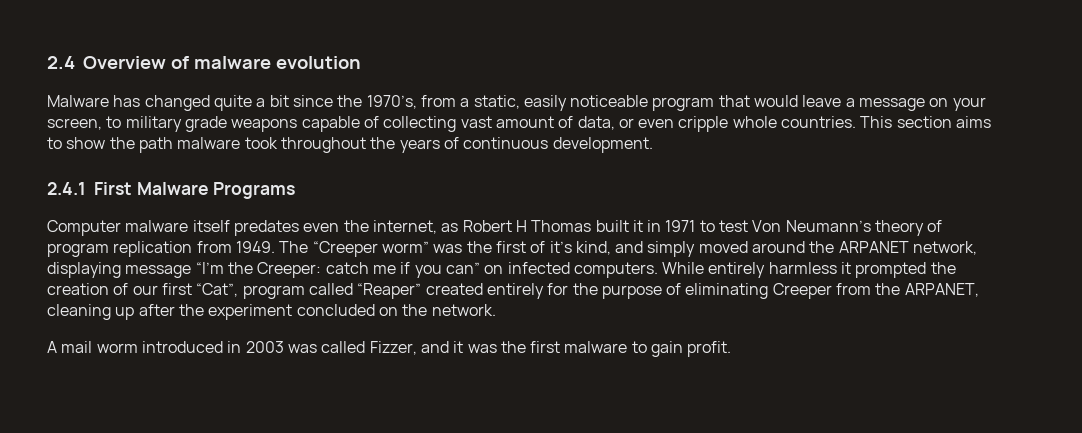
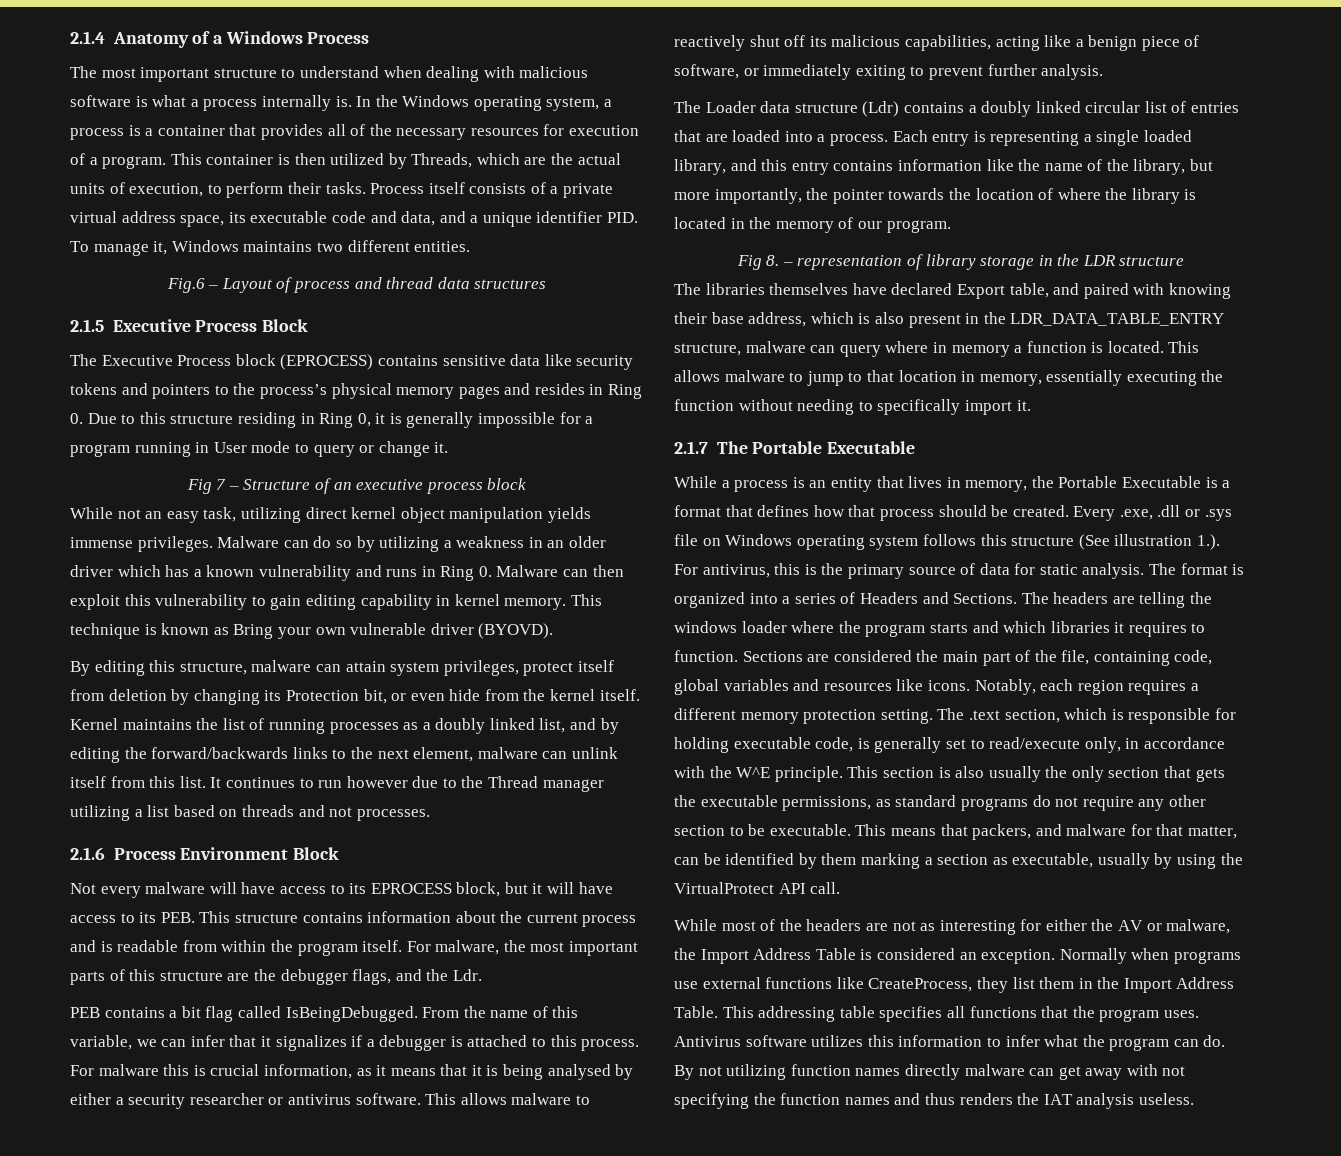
- 2.4 Overview of malware evolution
- Malware has changed quite a bit since the 1970’s, from a static, easily noticeable program that would leave a message on your screen, to military grade weapons capable of collecting vast amount of data, or even cripple whole countries. This section aims to show the path malware took throughout the years of continuous development.
- 2.4.1 First Malware Programs
- Computer malware itself predates even the internet, as Robert H Thomas built it in 1971 to test Von Neumann’s theory of program replication from 1949. The “Creeper worm” was the first of it’s kind, and simply moved around the ARPANET network, displaying message “I’m the Creeper: catch me if you can” on infected computers. While entirely harmless it prompted the creation of our first “Cat”, program called “Reaper” created entirely for the purpose of eliminating Creeper from the ARPANET, cleaning up after the experiment concluded on the network.
- A mail worm introduced in 2003 was called Fizzer, and it was the first malware to gain profit.
+ 2.1.4 Anatomy of a Windows Process
+ The most important structure to understand when dealing with malicious software is what a process internally is. In the Windows operating system, a process is a container that provides all of the necessary resources for execution of a program. This container is then utilized by Threads, which are the actual units of execution, to perform their tasks. Process itself consists of a private virtual address space, its executable code and data, and a unique identifier PID. To manage it, Windows maintains two different entities.
+ Fig.6 – Layout of process and thread data structures
+ 2.1.5 Executive Process Block
+ The Executive Process block (EPROCESS) contains sensitive data like security tokens and pointers to the process’s physical memory pages and resides in Ring 0. Due to this structure residing in Ring 0, it is generally impossible for a program running in User mode to query or change it.
+ Fig 7 – Structure of an executive process block
+ While not an easy task, utilizing direct kernel object manipulation yields immense privileges. Malware can do so by utilizing a weakness in an older driver which has a known vulnerability and runs in Ring 0. Malware can then exploit this vulnerability to gain editing capability in kernel memory. This technique is known as Bring your own vulnerable driver (BYOVD).
+ By editing this structure, malware can attain system privileges, protect itself from deletion by changing its Protection bit, or even hide from the kernel itself. Kernel maintains the list of running processes as a doubly linked list, and by editing the forward/backwards links to the next element, malware can unlink itself from this list. It continues to run however due to the Thread manager utilizing a list based on threads and not processes.
+ 2.1.6 Process Environment Block
+ Not every malware will have access to its EPROCESS block, but it will have access to its PEB. This structure contains information about the current process and is readable from within the program itself. For malware, the most important parts of this structure are the debugger flags, and the Ldr.
+ PEB contains a bit flag called IsBeingDebugged. From the name of this variable, we can infer that it signalizes if a debugger is attached to this process. For malware this is crucial information, as it means that it is being analysed by either a security researcher or antivirus software. This allows malware to reactively shut off its malicious capabilities, acting like a benign piece of software, or immediately exiting to prevent further analysis.
+ The Loader data structure (Ldr) contains a doubly linked circular list of entries that are loaded into a process. Each entry is representing a single loaded library, and this entry contains information like the name of the library, but more importantly, the pointer towards the location of where the library is located in the memory of our program.
+ Fig 8. – representation of library storage in the LDR structure
+ The libraries themselves have declared Export table, and paired with knowing their base address, which is also present in the LDR_DATA_TABLE_ENTRY structure, malware can query where in memory a function is located. This allows malware to jump to that location in memory, essentially executing the function without needing to specifically import it.
+ 2.1.7 The Portable Executable
+ While a process is an entity that lives in memory, the Portable Executable is a format that defines how that process should be created. Every .exe, .dll or .sys file on Windows operating system follows this structure (See illustration 1.). For antivirus, this is the primary source of data for static analysis. The format is organized into a series of Headers and Sections. The headers are telling the windows loader where the program starts and which libraries it requires to function. Sections are considered the main part of the file, containing code, global variables and resources like icons. Notably, each region requires a different memory protection setting. The .text section, which is responsible for holding executable code, is generally set to read/execute only, in accordance with the W^E principle. This section is also usually the only section that gets the executable permissions, as standard programs do not require any other section to be executable. This means that packers, and malware for that matter, can be identified by them marking a section as executable, usually by using the VirtualProtect API call.
+ While most of the headers are not as interesting for either the AV or malware, the Import Address Table is considered an exception. Normally when programs use external functions like CreateProcess, they list them in the Import Address Table. This addressing table specifies all functions that the program uses. Antivirus software utilizes this information to infer what the program can do. By not utilizing function names directly malware can get away with not specifying the function names and thus renders the IAT analysis useless.

